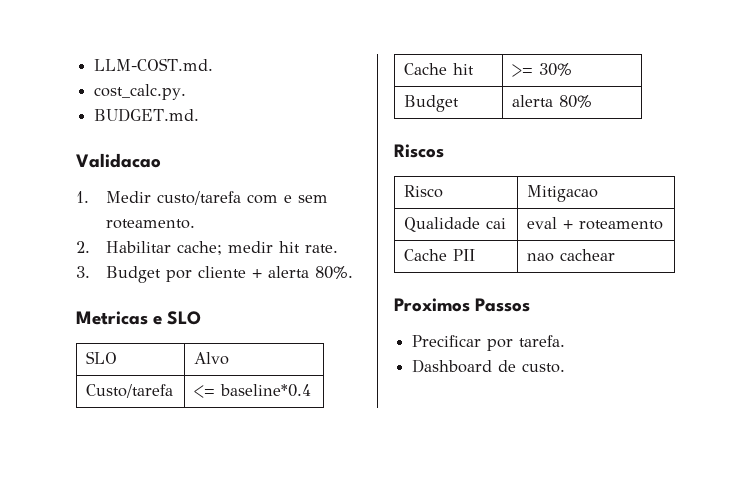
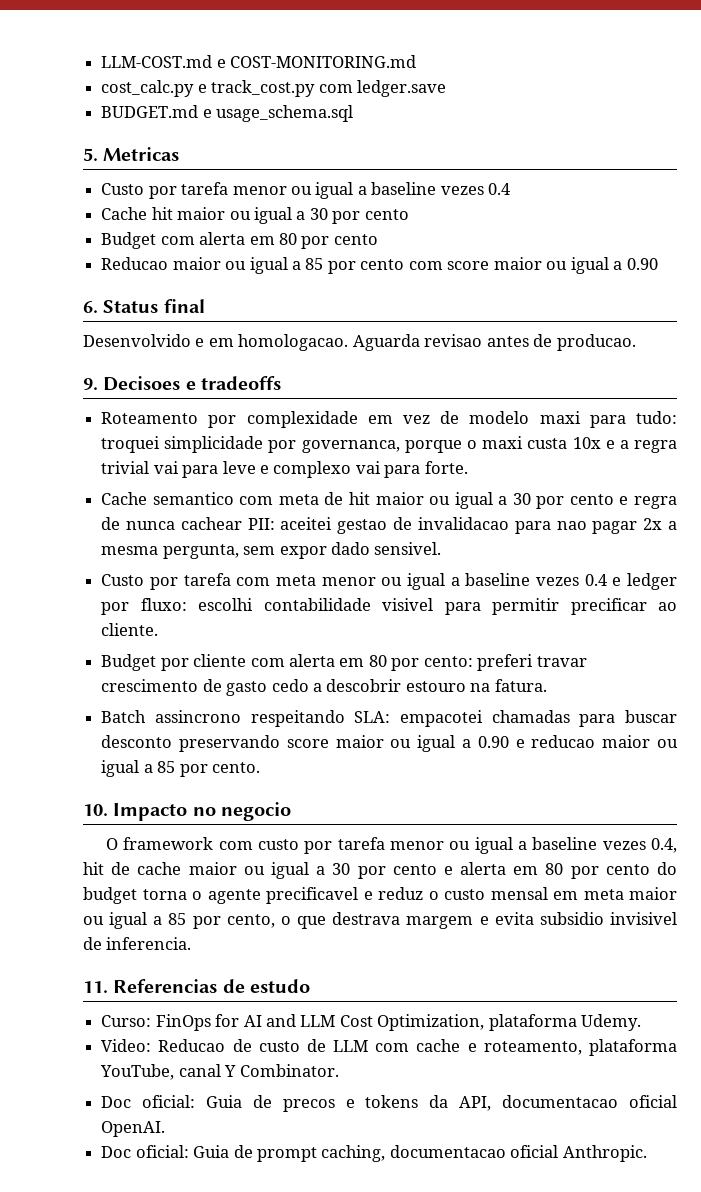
- LLM-COST.md.
- cost_calc.py.
- BUDGET.md.
- Validacao
- 1. Medir custo/tarefa com e sem roteamento.
- 2. Habilitar cache; medir hit rate.
- 3. Budget por cliente + alerta 80%.
- Metricas e SLO
- SLO | Alvo
- Custo/tarefa | <= baseline*0.4
- Cache hit | >= 30%
- Budget | alerta 80%
- Riscos
- Risco | Mitigacao
- Qualidade cai | eval + roteamento
- Cache PII | nao cachear
- Proximos Passos
- Precificar por tarefa.
- Dashboard de custo.
+ LLM-COST.md e COST-MONITORING.md
+ cost_calc.py e track_cost.py com ledger.save
+ BUDGET.md e usage_schema.sql
+ 5. Metricas
+ Custo por tarefa menor ou igual a baseline vezes 0.4
+ Cache hit maior ou igual a 30 por cento
+ Budget com alerta em 80 por cento
+ Reducao maior ou igual a 85 por cento com score maior ou igual a 0.90
+ 6. Status final
+ Desenvolvido e em homologacao. Aguarda revisao antes de producao.
+ 9. Decisoes e tradeoffs
+ Roteamento por complexidade em vez de modelo maxi para tudo: troquei simplicidade por governanca, porque o maxi custa 10x e a regra trivial vai para leve e complexo vai para forte.
+ Cache semantico com meta de hit maior ou igual a 30 por cento e regra de nunca cachear PII: aceitei gestao de invalidacao para nao pagar 2x a mesma pergunta, sem expor dado sensivel.
+ Custo por tarefa com meta menor ou igual a baseline vezes 0.4 e ledger por fluxo: escolhi contabilidade visivel para permitir precificar ao cliente.
+ Budget por cliente com alerta em 80 por cento: preferi travar crescimento de gasto cedo a descobrir estouro na fatura.
+ Batch assincrono respeitando SLA: empacotei chamadas para buscar desconto preservando score maior ou igual a 0.90 e reducao maior ou igual a 85 por cento.
+ 10. Impacto no negocio
+ O framework com custo por tarefa menor ou igual a baseline vezes 0.4, hit de cache maior ou igual a 30 por cento e alerta em 80 por cento do budget torna o agente precificavel e reduz o custo mensal em meta maior ou igual a 85 por cento, o que destrava margem e evita subsidio invisivel de inferencia.
+ 11. Referencias de estudo
+ Curso: FinOps for AI and LLM Cost Optimization, plataforma Udemy.
+ Video: Reducao de custo de LLM com cache e roteamento, plataforma YouTube, canal Y Combinator.
+ Doc oficial: Guia de precos e tokens da API, documentacao oficial OpenAI.
+ Doc oficial: Guia de prompt caching, documentacao oficial Anthropic.

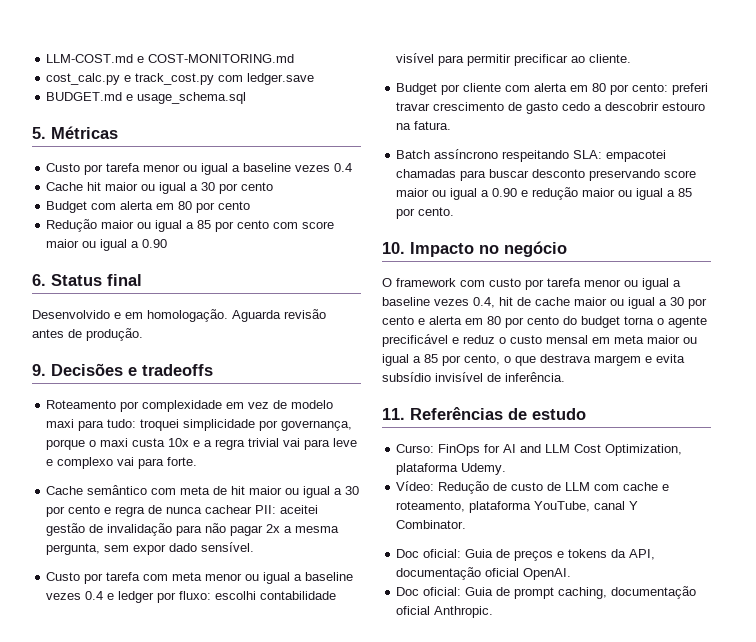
- 5. Metricas
+ 5. Métricas
- Reducao maior ou igual a 85 por cento com score maior ou igual a 0.90
+ Redução maior ou igual a 85 por cento com score maior ou igual a 0.90
- Desenvolvido e em homologacao. Aguarda revisao antes de producao.
+ Desenvolvido e em homologação. Aguarda revisão antes de produção.
- 9. Decisoes e tradeoffs
+ 9. Decisões e tradeoffs
- Roteamento por complexidade em vez de modelo maxi para tudo: troquei simplicidade por governanca, porque o maxi custa 10x e a regra trivial vai para leve e complexo vai para forte.
+ Roteamento por complexidade em vez de modelo maxi para tudo: troquei simplicidade por governança, porque o maxi custa 10x e a regra trivial vai para leve e complexo vai para forte.
- Cache semantico com meta de hit maior ou igual a 30 por cento e regra de nunca cachear PII: aceitei gestao de invalidacao para nao pagar 2x a mesma pergunta, sem expor dado sensivel.
+ Cache semântico com meta de hit maior ou igual a 30 por cento e regra de nunca cachear PII: aceitei gestão de invalidação para não pagar 2x a mesma pergunta, sem expor dado sensível.
- Custo por tarefa com meta menor ou igual a baseline vezes 0.4 e ledger por fluxo: escolhi contabilidade visivel para permitir precificar ao cliente.
+ Custo por tarefa com meta menor ou igual a baseline vezes 0.4 e ledger por fluxo: escolhi contabilidade visível para permitir precificar ao cliente.
- Batch assincrono respeitando SLA: empacotei chamadas para buscar desconto preservando score maior ou igual a 0.90 e reducao maior ou igual a 85 por cento.
+ Batch assíncrono respeitando SLA: empacotei chamadas para buscar desconto preservando score maior ou igual a 0.90 e redução maior ou igual a 85 por cento.
- 10. Impacto no negocio
+ 10. Impacto no negócio
- O framework com custo por tarefa menor ou igual a baseline vezes 0.4, hit de cache maior ou igual a 30 por cento e alerta em 80 por cento do budget torna o agente precificavel e reduz o custo mensal em meta maior ou igual a 85 por cento, o que destrava margem e evita subsidio invisivel de inferencia.
+ O framework com custo por tarefa menor ou igual a baseline vezes 0.4, hit de cache maior ou igual a 30 por cento e alerta em 80 por cento do budget torna o agente precificável e reduz o custo mensal em meta maior ou igual a 85 por cento, o que destrava margem e evita subsídio invisível de inferência.
- 11. Referencias de estudo
+ 11. Referências de estudo
- Video: Reducao de custo de LLM com cache e roteamento, plataforma YouTube, canal Y Combinator.
+ Vídeo: Redução de custo de LLM com cache e roteamento, plataforma YouTube, canal Y Combinator.
- Doc oficial: Guia de precos e tokens da API, documentacao oficial OpenAI.
+ Doc oficial: Guia de preços e tokens da API, documentação oficial OpenAI.
- Doc oficial: Guia de prompt caching, documentacao oficial Anthropic.
+ Doc oficial: Guia de prompt caching, documentação oficial Anthropic.

